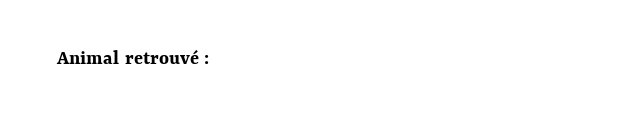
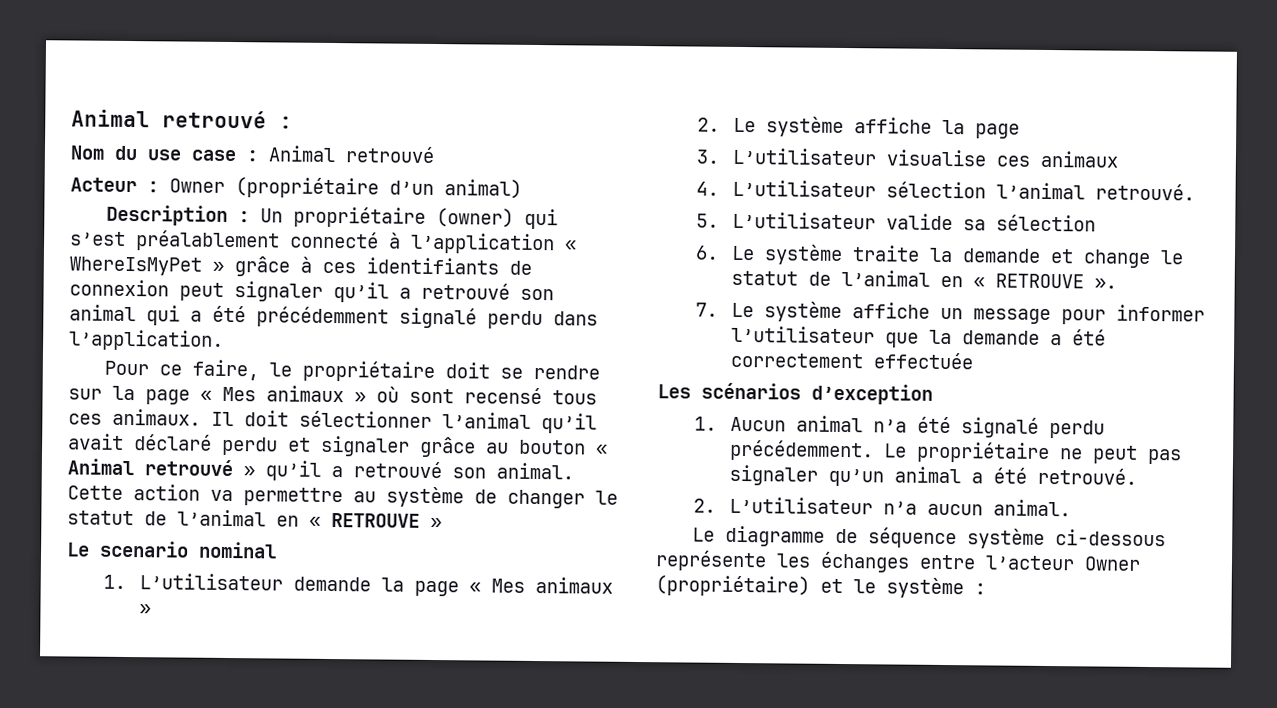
+ Nom du use case : Animal retrouvé
+ Acteur : Owner (propriétaire d’un animal)
+ Description : Un propriétaire (owner) qui s’est préalablement connecté à l’application « WhereIsMyPet » grâce à ces identifiants de connexion peut signaler qu’il a retrouvé son animal qui a été précédemment signalé perdu dans l’application.
+ Pour ce faire, le propriétaire doit se rendre sur la page « Mes animaux » où sont recensé tous ces animaux. Il doit sélectionner l’animal qu’il avait déclaré perdu et signaler grâce au bouton « Animal retrouvé » qu’il a retrouvé son animal. Cette action va permettre au système de changer le statut de l’animal en « RETROUVE »
+ Le scenario nominal
+ 1. L’utilisateur demande la page « Mes animaux »
+ 2. Le système affiche la page
+ 3. L’utilisateur visualise ces animaux
+ 4. L’utilisateur sélection l’animal retrouvé.
+ 5. L’utilisateur valide sa sélection
+ 6. Le système traite la demande et change le statut de l’animal en « RETROUVE ».
+ 7. Le système affiche un message pour informer l’utilisateur que la demande a été correctement effectuée
+ Les scénarios d’exception
+ 1. Aucun animal n’a été signalé perdu précédemment. Le propriétaire ne peut pas signaler qu’un animal a été retrouvé.
+ 2. L’utilisateur n’a aucun animal.
+ Le diagramme de séquence système ci-dessous représente les échanges entre l’acteur Owner (propriétaire) et le système :

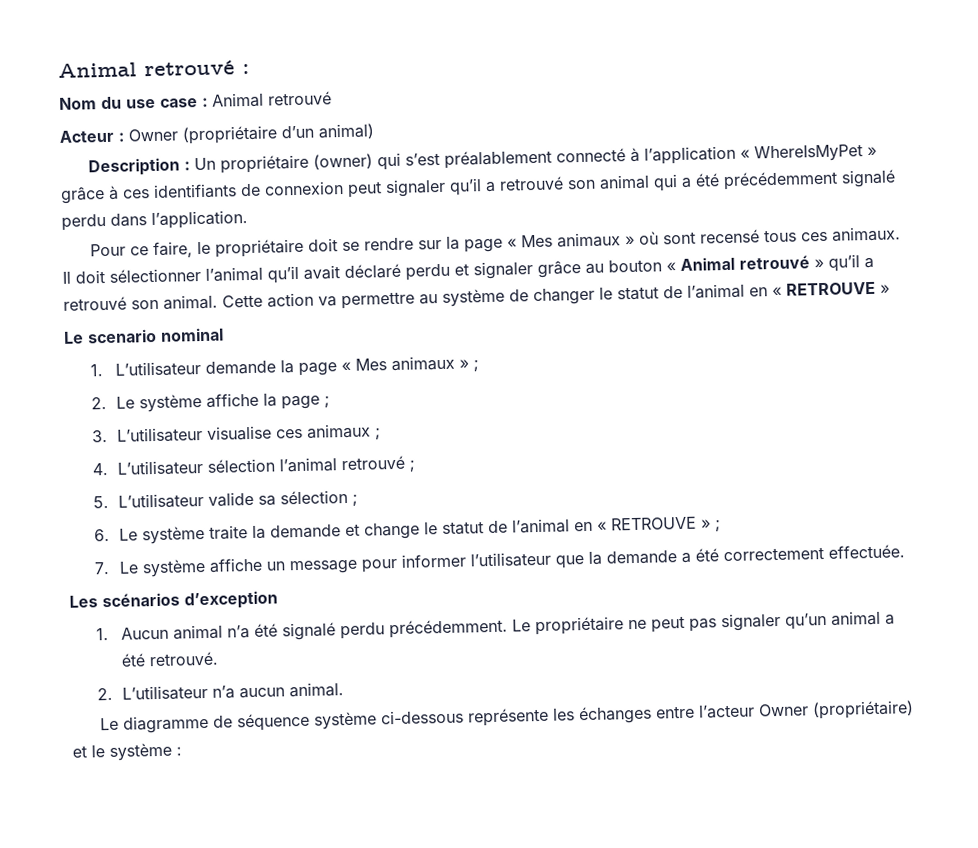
- 1. L’utilisateur demande la page « Mes animaux »
+ 1. L’utilisateur demande la page « Mes animaux » ;
- 2. Le système affiche la page
+ 2. Le système affiche la page ;
- 3. L’utilisateur visualise ces animaux
+ 3. L’utilisateur visualise ces animaux ;
- 4. L’utilisateur sélection l’animal retrouvé.
+ 4. L’utilisateur sélection l’animal retrouvé ;
- 5. L’utilisateur valide sa sélection
+ 5. L’utilisateur valide sa sélection ;
- 6. Le système traite la demande et change le statut de l’animal en « RETROUVE ».
+ 6. Le système traite la demande et change le statut de l’animal en « RETROUVE » ;
- 7. Le système affiche un message pour informer l’utilisateur que la demande a été correctement effectuée
+ 7. Le système affiche un message pour informer l’utilisateur que la demande a été correctement effectuée.

